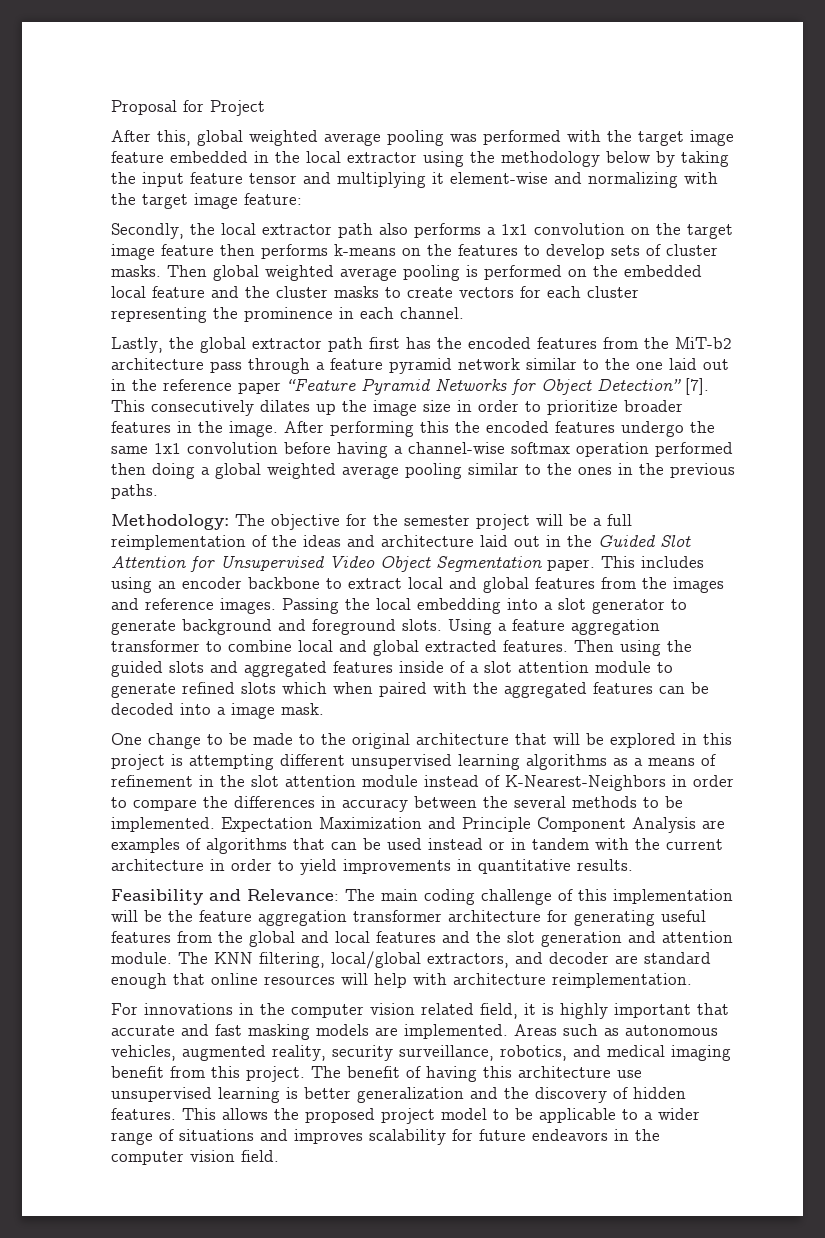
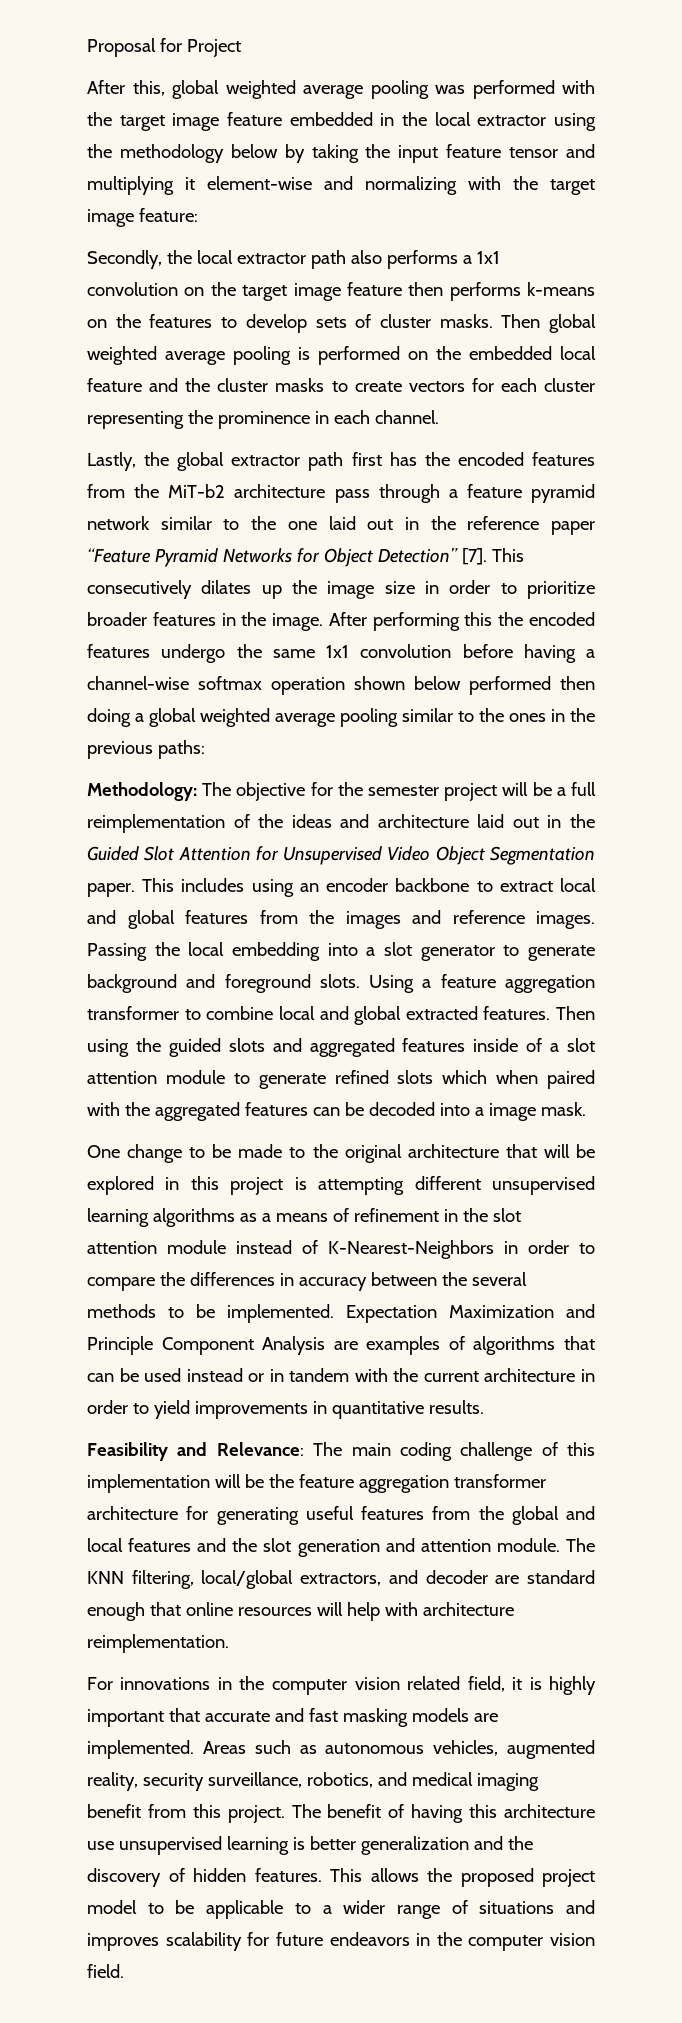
- After performing this the encoded features undergo the same 1x1 convolution before having a channel-wise softmax operation performed then doing a global weighted average pooling similar to the ones in the previous paths.
+ After performing this the encoded features undergo the same 1x1 convolution before having a channel-wise softmax operation shown below performed then doing a global weighted average pooling similar to the ones in the previous paths:

